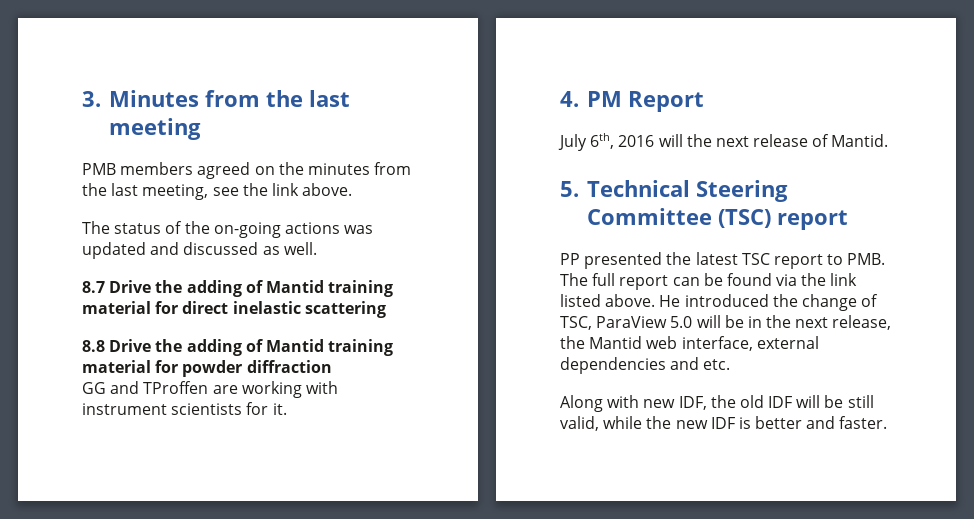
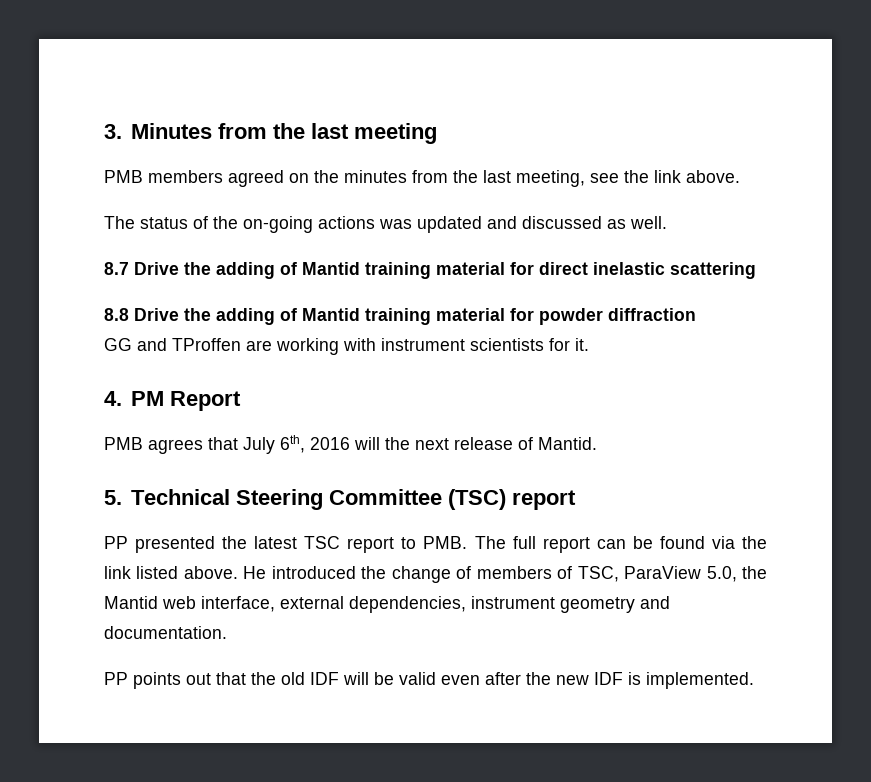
- July 6th, 2016 will the next release of Mantid.
+ PMB agrees that July 6th, 2016 will the next release of Mantid.
- He introduced the change of TSC, ParaView 5.0 will be in the next release, the Mantid web interface, external dependencies and etc.
- Along with new IDF, the old IDF will be still valid, while the new IDF is better and faster.
+ He introduced the change of members of TSC, ParaView 5.0, the Mantid web interface, external dependencies, instrument geometry and documentation.
+ PP points out that the old IDF will be valid even after the new IDF is implemented.

